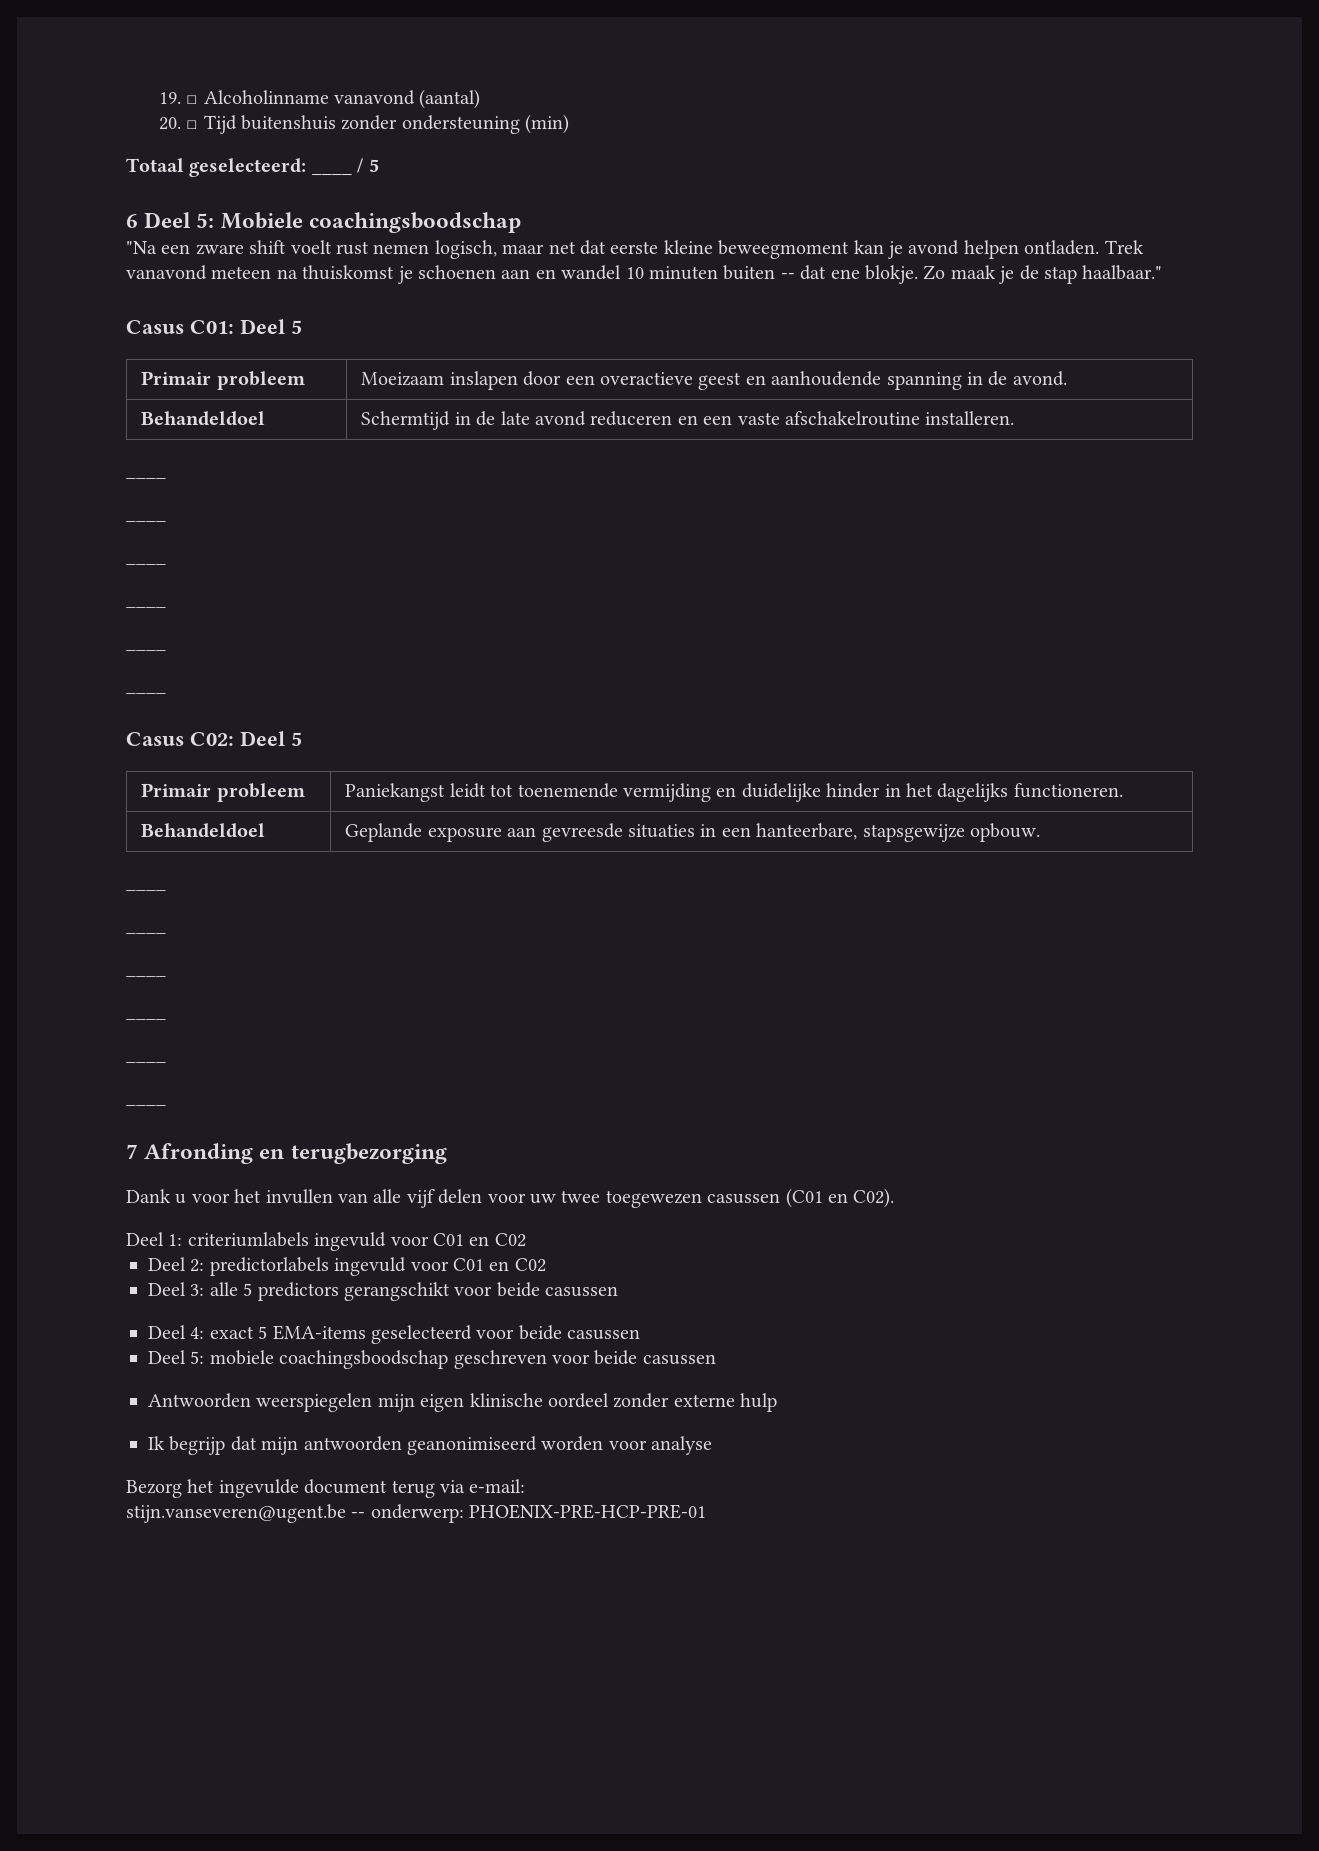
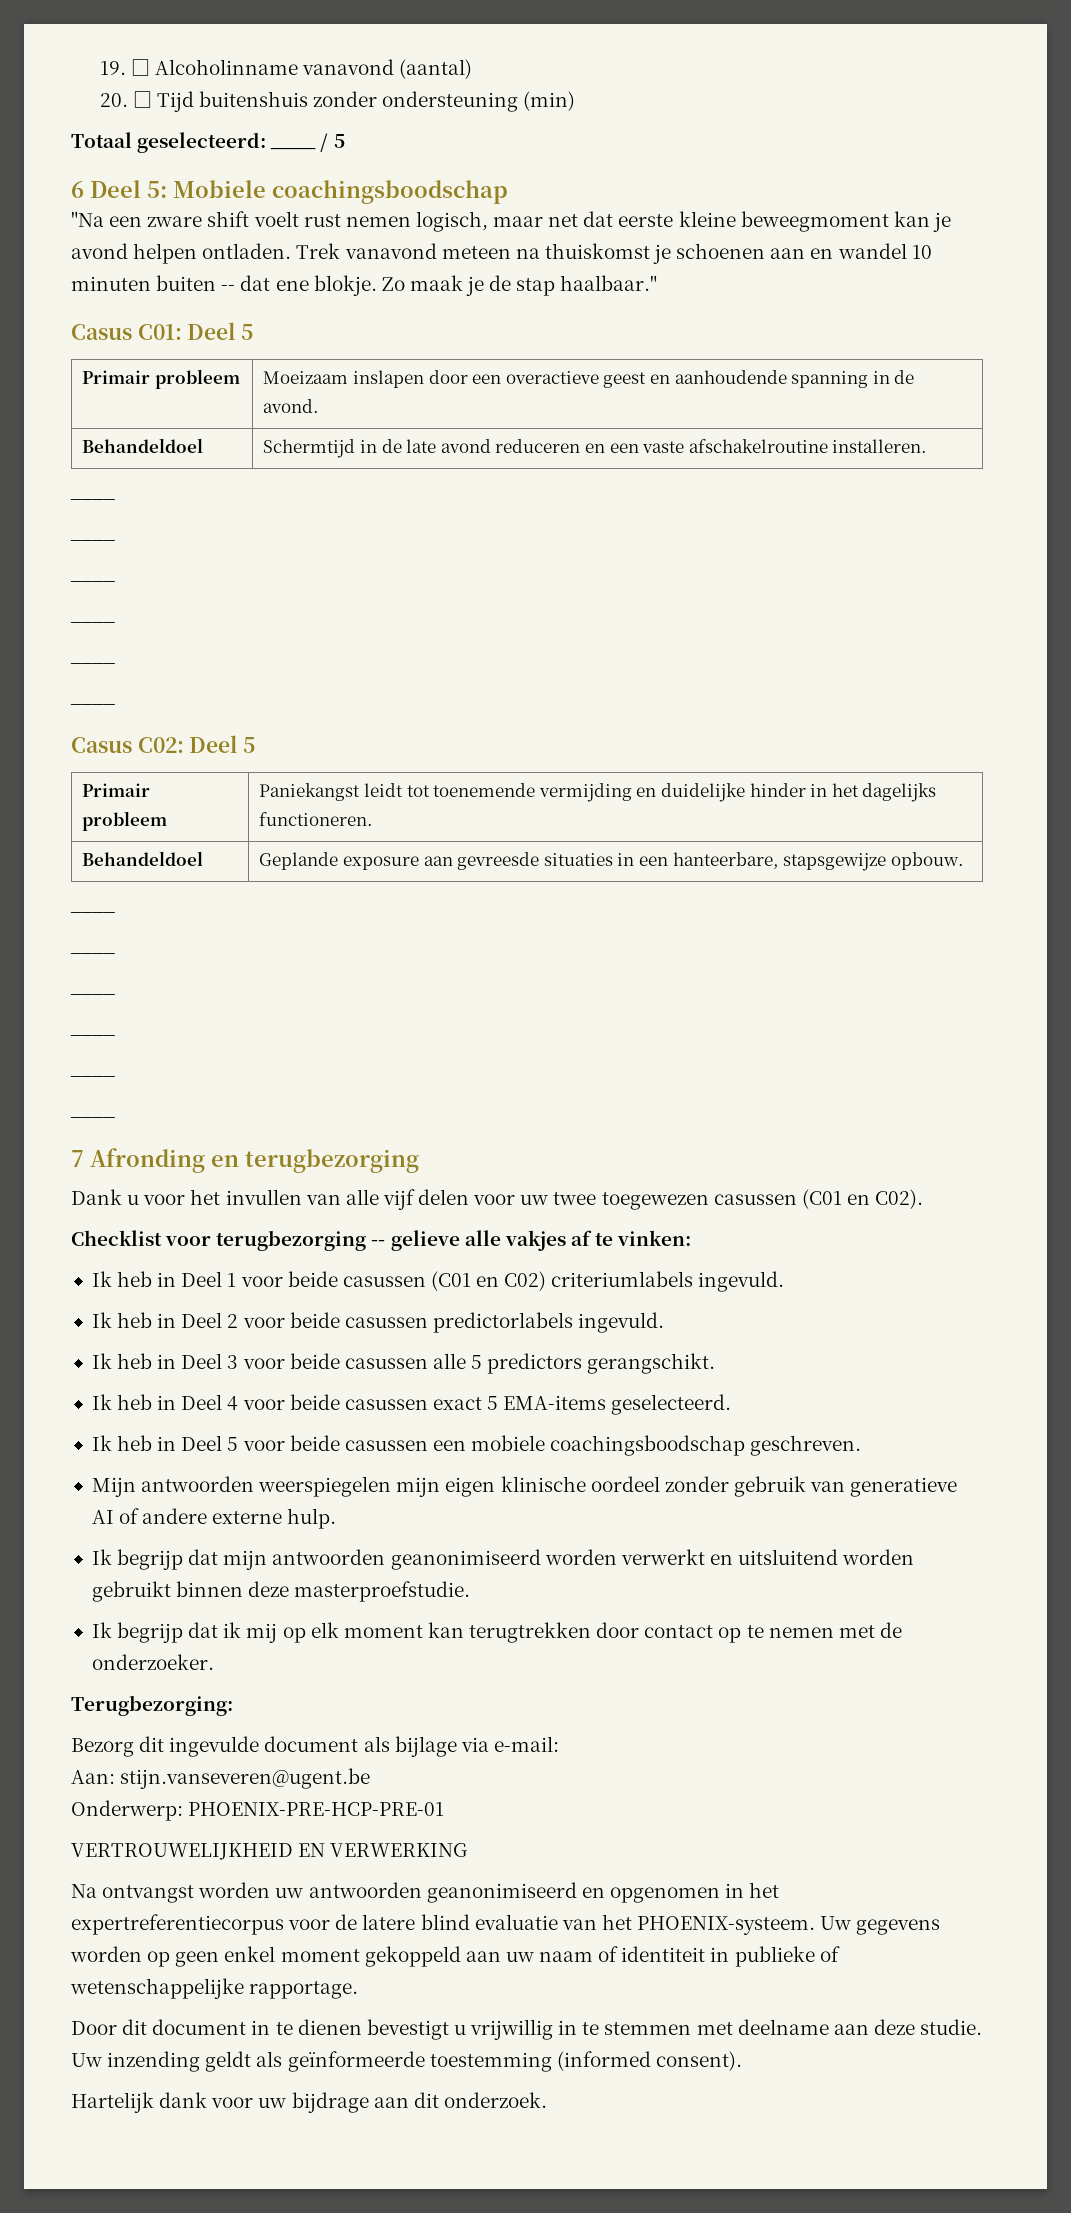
- Deel 1: criteriumlabels ingevuld voor C01 en C02
- Deel 2: predictorlabels ingevuld voor C01 en C02
- Deel 3: alle 5 predictors gerangschikt voor beide casussen
- Deel 4: exact 5 EMA-items geselecteerd voor beide casussen
- Deel 5: mobiele coachingsboodschap geschreven voor beide casussen
- Antwoorden weerspiegelen mijn eigen klinische oordeel zonder externe hulp
+ Checklist voor terugbezorging -- gelieve alle vakjes af te vinken:
+ Ik heb in Deel 1 voor beide casussen (C01 en C02) criteriumlabels ingevuld.
+ Ik heb in Deel 2 voor beide casussen predictorlabels ingevuld.
+ Ik heb in Deel 3 voor beide casussen alle 5 predictors gerangschikt.
+ Ik heb in Deel 4 voor beide casussen exact 5 EMA-items geselecteerd.
+ Ik heb in Deel 5 voor beide casussen een mobiele coachingsboodschap geschreven.
+ Mijn antwoorden weerspiegelen mijn eigen klinische oordeel zonder gebruik van generatieve AI of andere externe hulp.
- Ik begrijp dat mijn antwoorden geanonimiseerd worden voor analyse
+ Ik begrijp dat mijn antwoorden geanonimiseerd worden verwerkt en uitsluitend worden gebruikt binnen deze masterproefstudie.
+ Ik begrijp dat ik mij op elk moment kan terugtrekken door contact op te nemen met de onderzoeker.
+ Terugbezorging:
- Bezorg het ingevulde document terug via e-mail:
+ Bezorg dit ingevulde document als bijlage via e-mail:
- stijn.vanseveren@ugent.be -- onderwerp: PHOENIX-PRE-HCP-PRE-01
+ Aan: stijn.vanseveren@ugent.be
+ Onderwerp: PHOENIX-PRE-HCP-PRE-01
+ VERTROUWELIJKHEID EN VERWERKING
+ Na ontvangst worden uw antwoorden geanonimiseerd en opgenomen in het expertreferentiecorpus voor de latere blind evaluatie van het PHOENIX-systeem. Uw gegevens worden op geen enkel moment gekoppeld aan uw naam of identiteit in publieke of wetenschappelijke rapportage.
+ Door dit document in te dienen bevestigt u vrijwillig in te stemmen met deelname aan deze studie. Uw inzending geldt als geïnformeerde toestemming (informed consent).
+ Hartelijk dank voor uw bijdrage aan dit onderzoek.

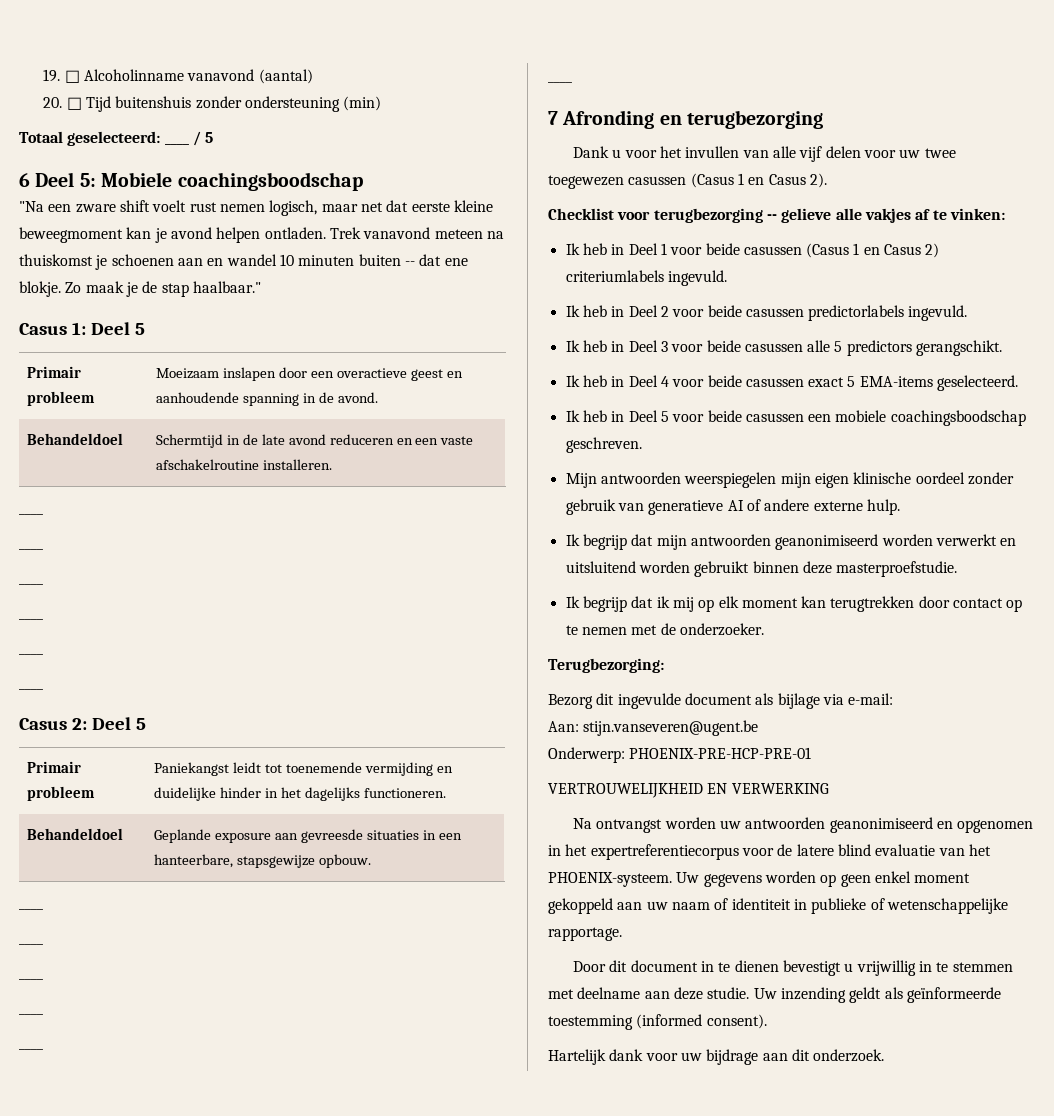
- Casus C01: Deel 5
+ Casus 1: Deel 5
- Casus C02: Deel 5
+ Casus 2: Deel 5
- Dank u voor het invullen van alle vijf delen voor uw twee toegewezen casussen (C01 en C02).
+ Dank u voor het invullen van alle vijf delen voor uw twee toegewezen casussen (Casus 1 en Casus 2).
- Ik heb in Deel 1 voor beide casussen (C01 en C02) criteriumlabels ingevuld.
+ Ik heb in Deel 1 voor beide casussen (Casus 1 en Casus 2) criteriumlabels ingevuld.

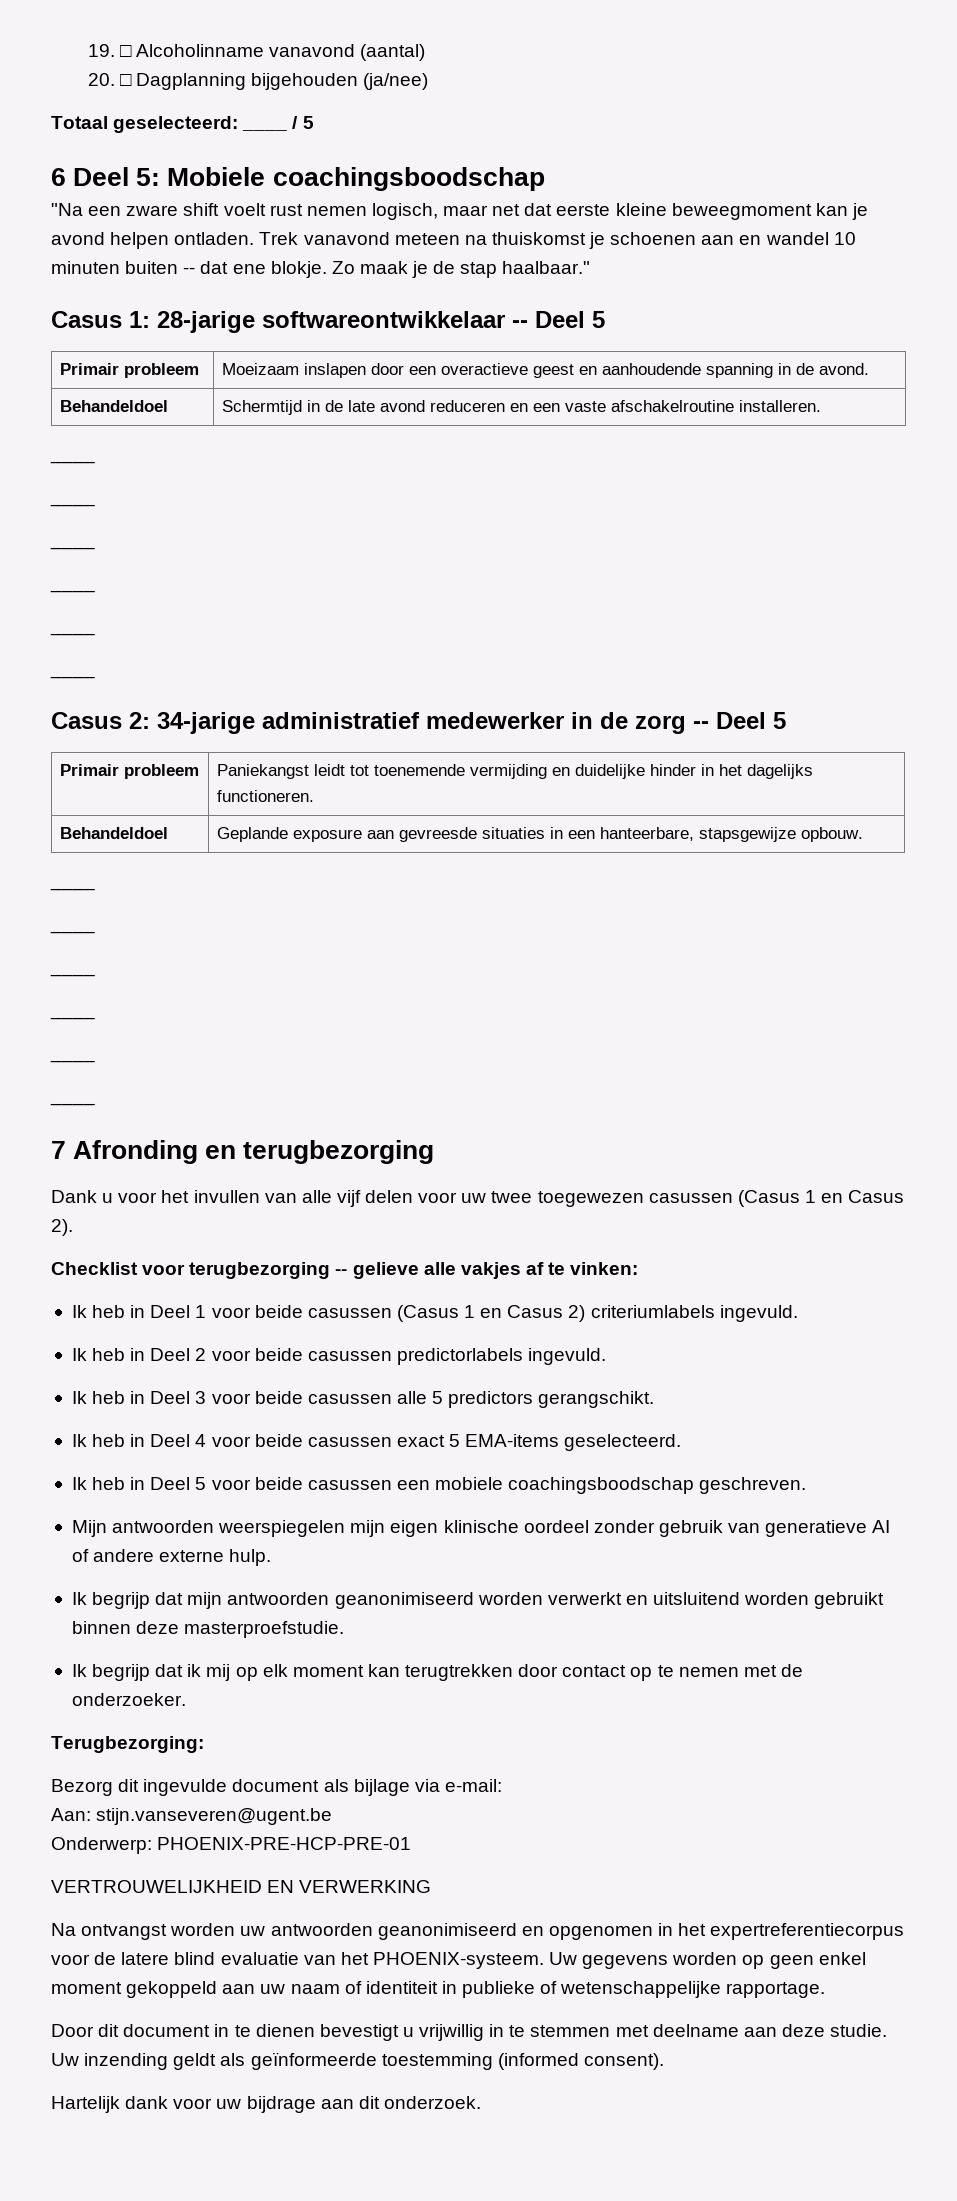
- 20. □ Tijd buitenshuis zonder ondersteuning (min)
+ 20. □ Dagplanning bijgehouden (ja/nee)
- Casus 1: Deel 5
+ Casus 1: 28-jarige softwareontwikkelaar -- Deel 5
- Casus 2: Deel 5
+ Casus 2: 34-jarige administratief medewerker in de zorg -- Deel 5

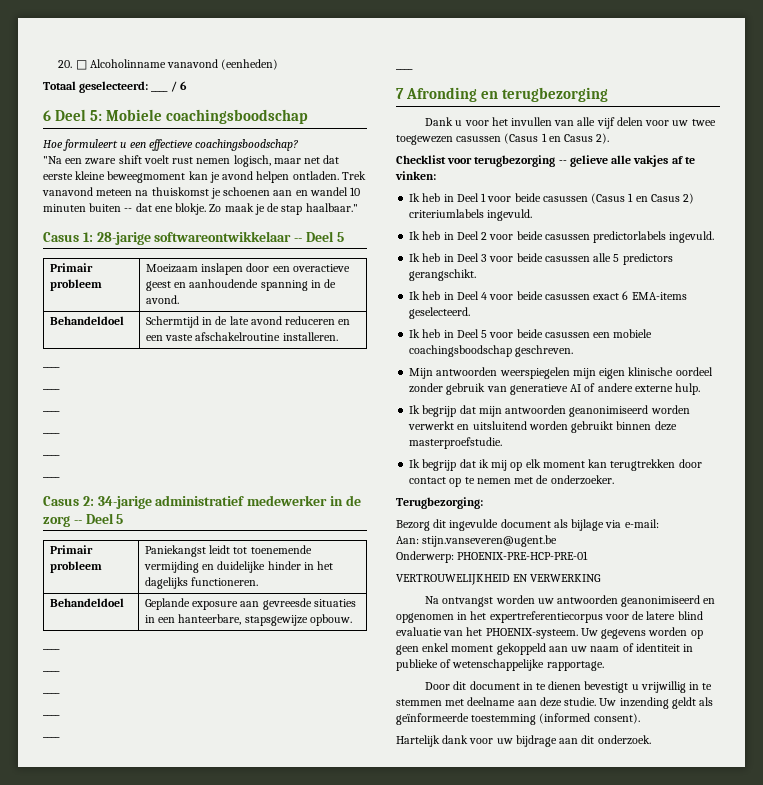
- 19. □ Alcoholinname vanavond (aantal)
- 20. □ Dagplanning bijgehouden (ja/nee)
+ 20. □ Alcoholinname vanavond (eenheden)
- Totaal geselecteerd: ____ / 5
+ Totaal geselecteerd: ____ / 6
+ Hoe formuleert u een effectieve coachingsboodschap?
- Ik heb in Deel 4 voor beide casussen exact 5 EMA-items geselecteerd.
+ Ik heb in Deel 4 voor beide casussen exact 6 EMA-items geselecteerd.

